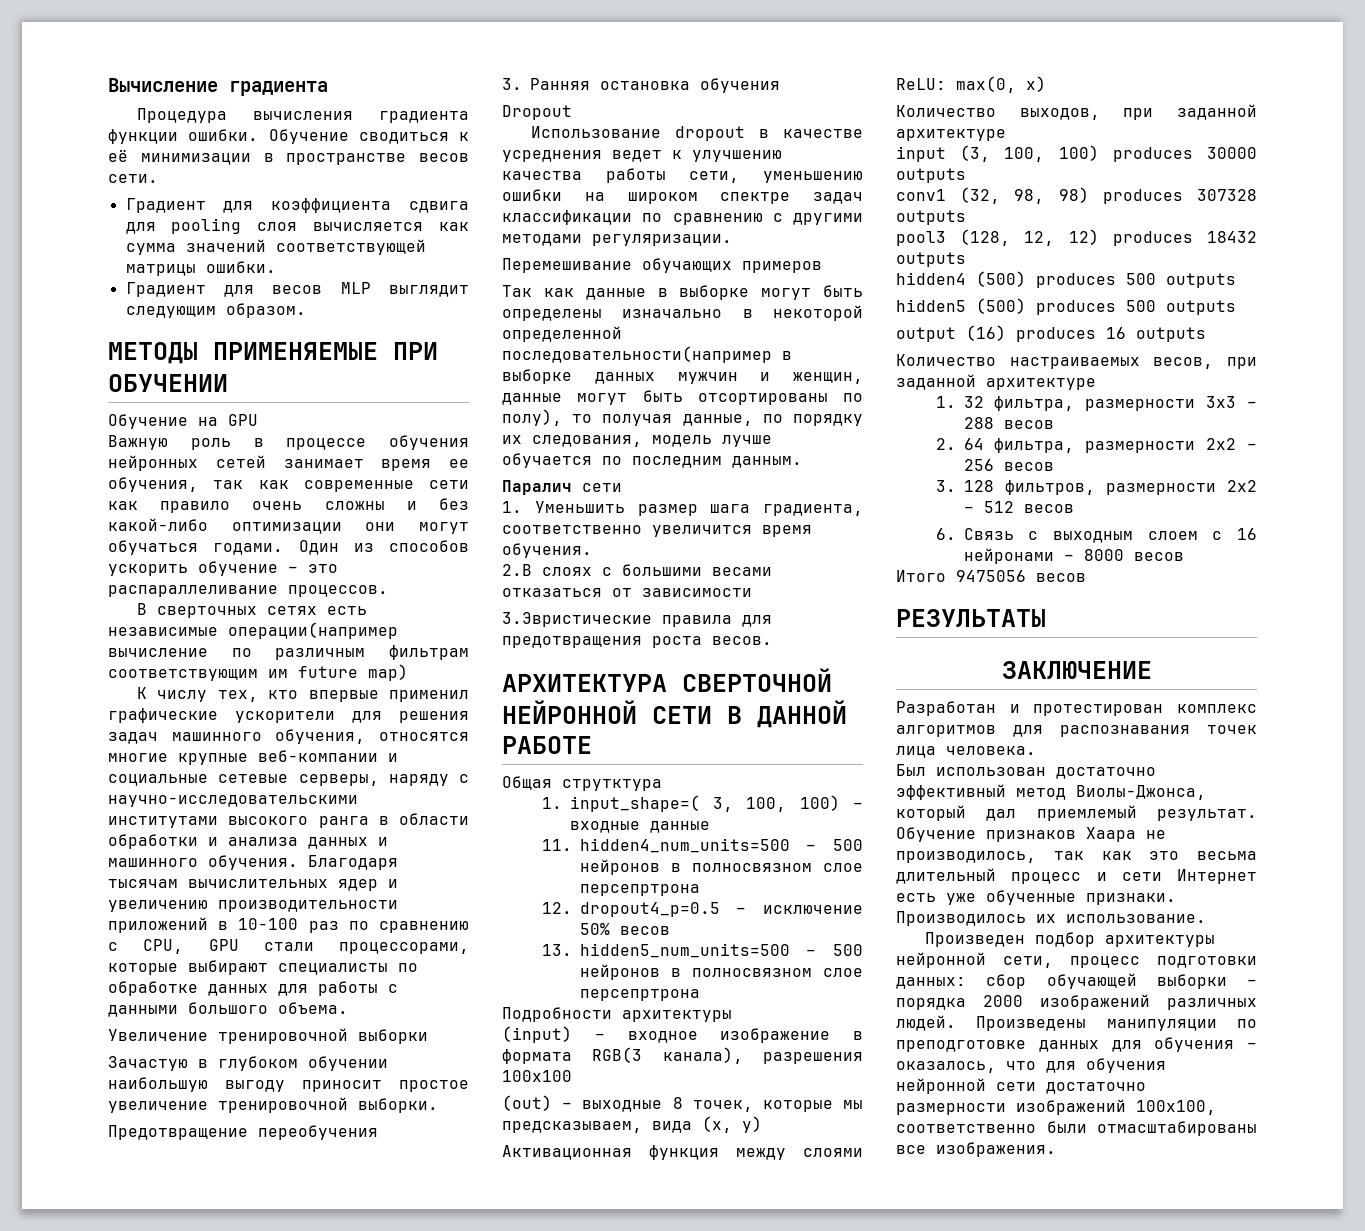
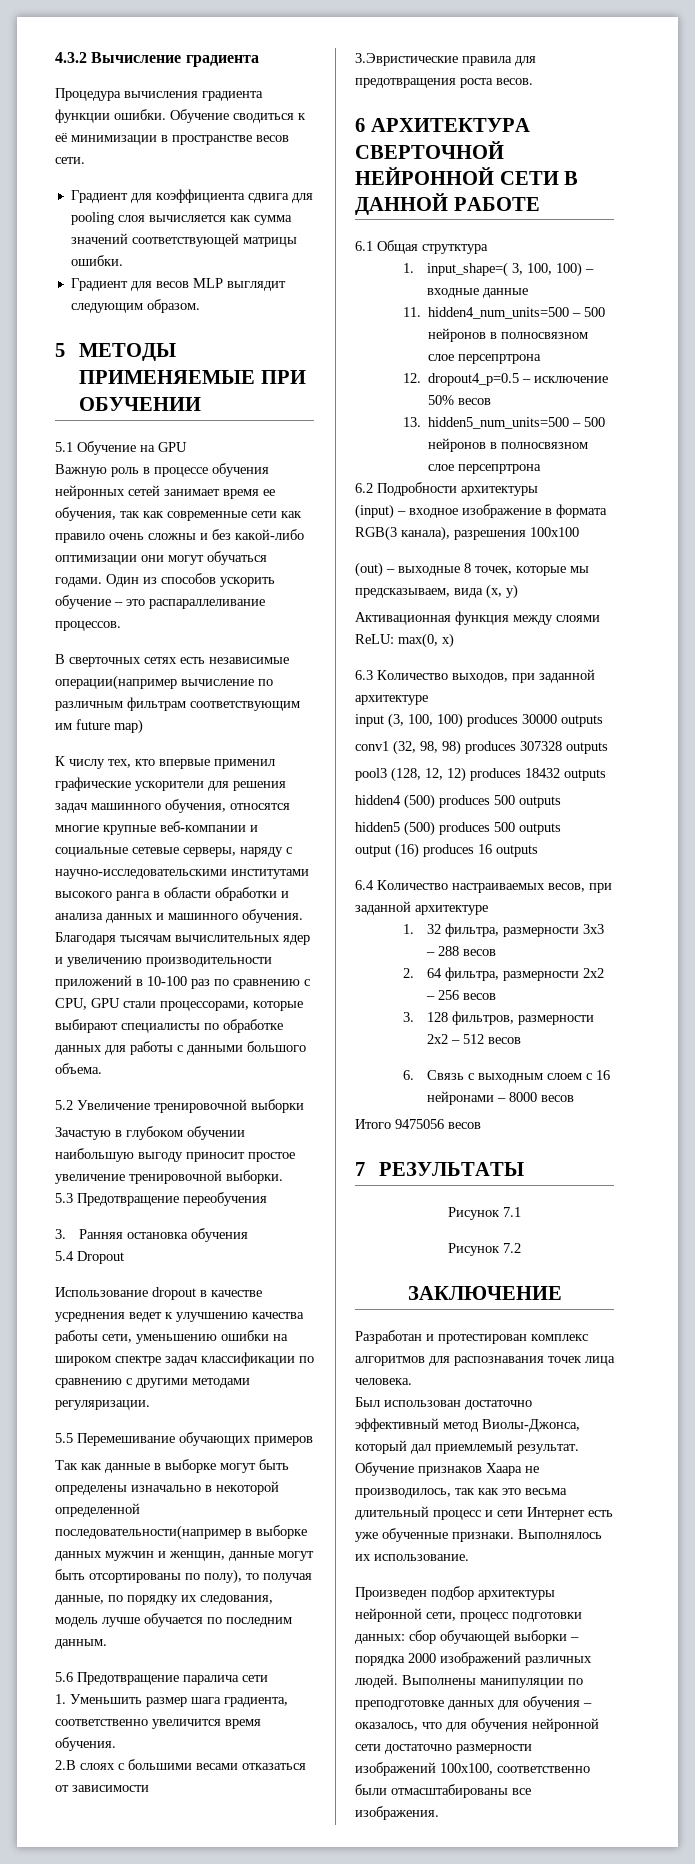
- Вычисление градиента
+ 4.3.2 Вычисление градиента
- МЕТОДЫ ПРИМЕНЯЕМЫЕ ПРИ ОБУЧЕНИИ
+ 5 МЕТОДЫ ПРИМЕНЯЕМЫЕ ПРИ ОБУЧЕНИИ
- Обучение на GPU
+ 5.1 Обучение на GPU
- Увеличение тренировочной выборки
+ 5.2 Увеличение тренировочной выборки
- Предотвращение переобучения
+ 5.3 Предотвращение переобучения
- Dropout
+ 5.4 Dropout
- Перемешивание обучающих примеров
+ 5.5 Перемешивание обучающих примеров
- Паралич сети
+ 5.6 Предотвращение паралича сети
- АРХИТЕКТУРА СВЕРТОЧНОЙ НЕЙРОННОЙ СЕТИ В ДАННОЙ РАБОТЕ
+ 6 АРХИТЕКТУРА СВЕРТОЧНОЙ НЕЙРОННОЙ СЕТИ В ДАННОЙ РАБОТЕ
- Общая струтктура
+ 6.1 Общая струтктура
- Подробности архитектуры
+ 6.2 Подробности архитектуры
- Количество выходов, при заданной архитектуре
+ 6.3 Количество выходов, при заданной архитектуре
- Количество настраиваемых весов, при заданной архитектуре
+ 6.4 Количество настраиваемых весов, при заданной архитектуре
- РЕЗУЛЬТАТЫ
+ 7 РЕЗУЛЬТАТЫ
+ Рисунок 7.1
+ Рисунок 7.2
- Производилось их использование.
+ Выполнялось их использование.
- Произведены манипуляции по преподготовке данных для обучения – оказалось, что для обучения нейронной сети достаточно размерности изображений 100х100, соответственно были отмасштабированы все изображения.
+ Выполнены манипуляции по преподготовке данных для обучения – оказалось, что для обучения нейронной сети достаточно размерности изображений 100х100, соответственно были отмасштабированы все изображения.

